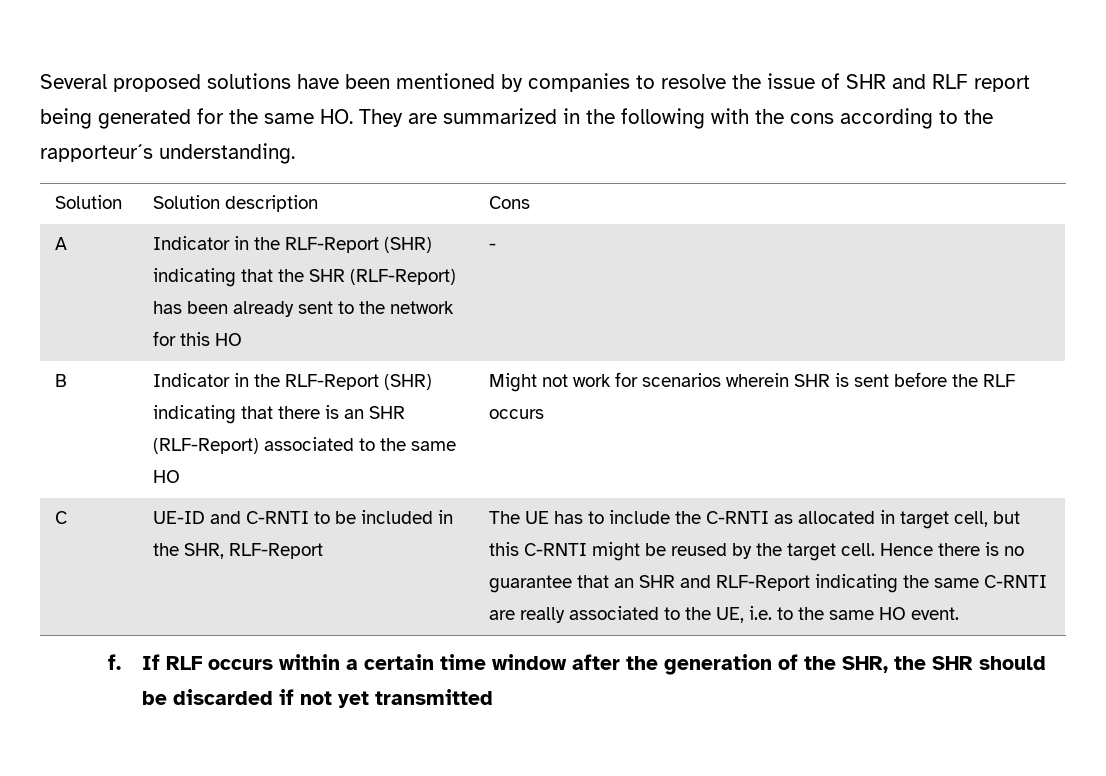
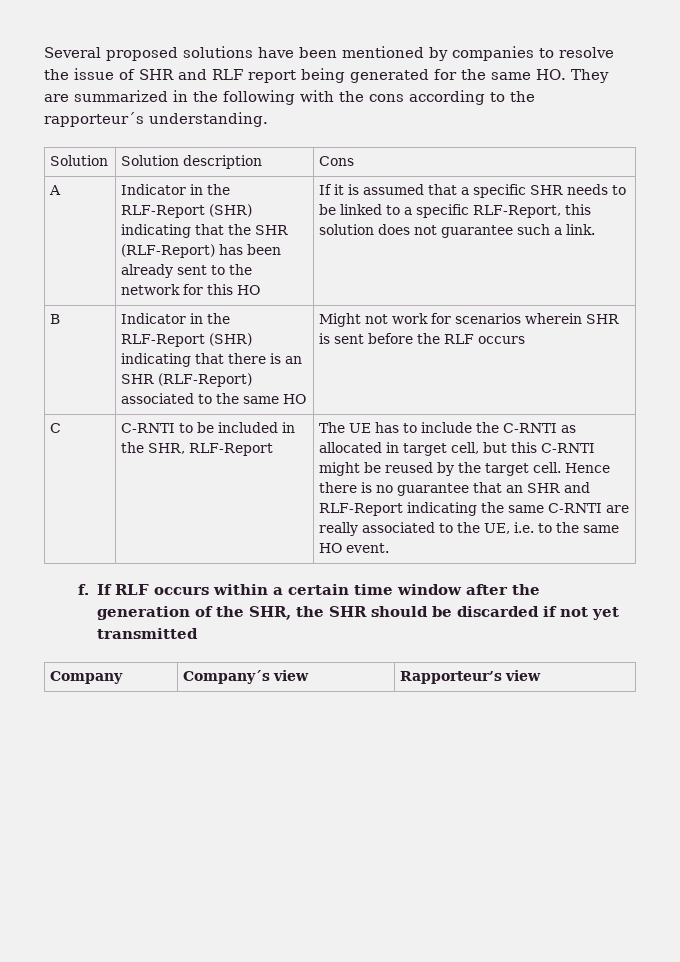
- -
+ If it is assumed that a specific SHR needs to be linked to a specific RLF-Report, this solution does not guarantee such a link.
- UE-ID and C-RNTI to be included in the SHR, RLF-Report
+ C-RNTI to be included in the SHR, RLF-Report
+ Company | Company´s view | Rapporteur’s view

